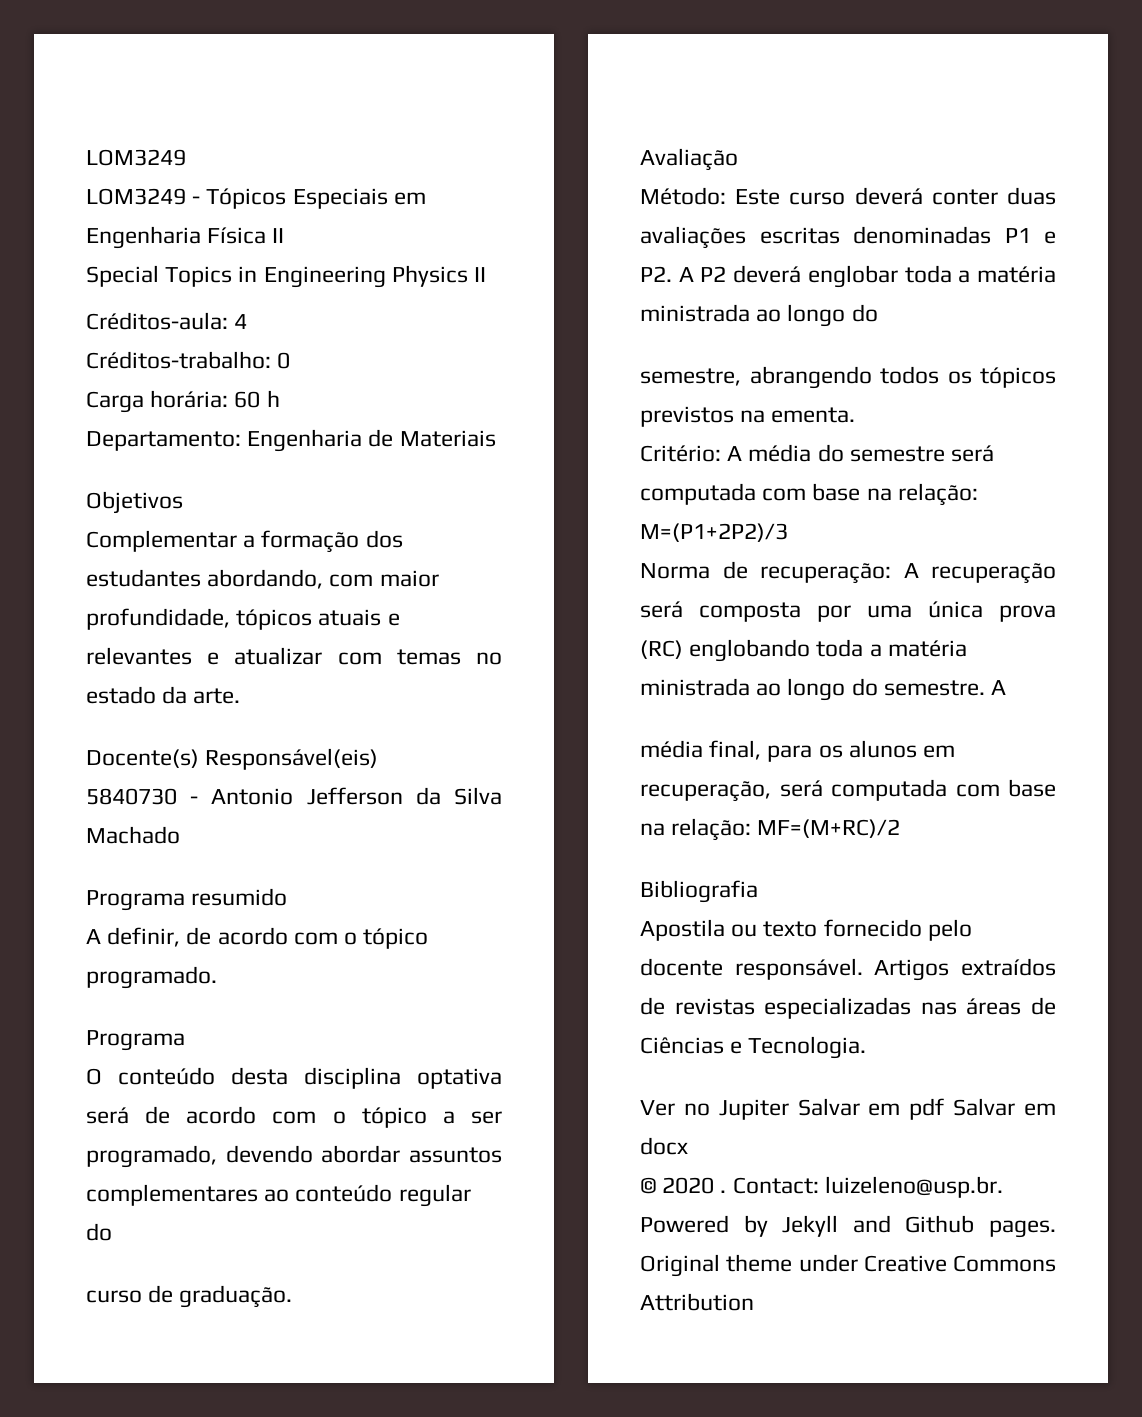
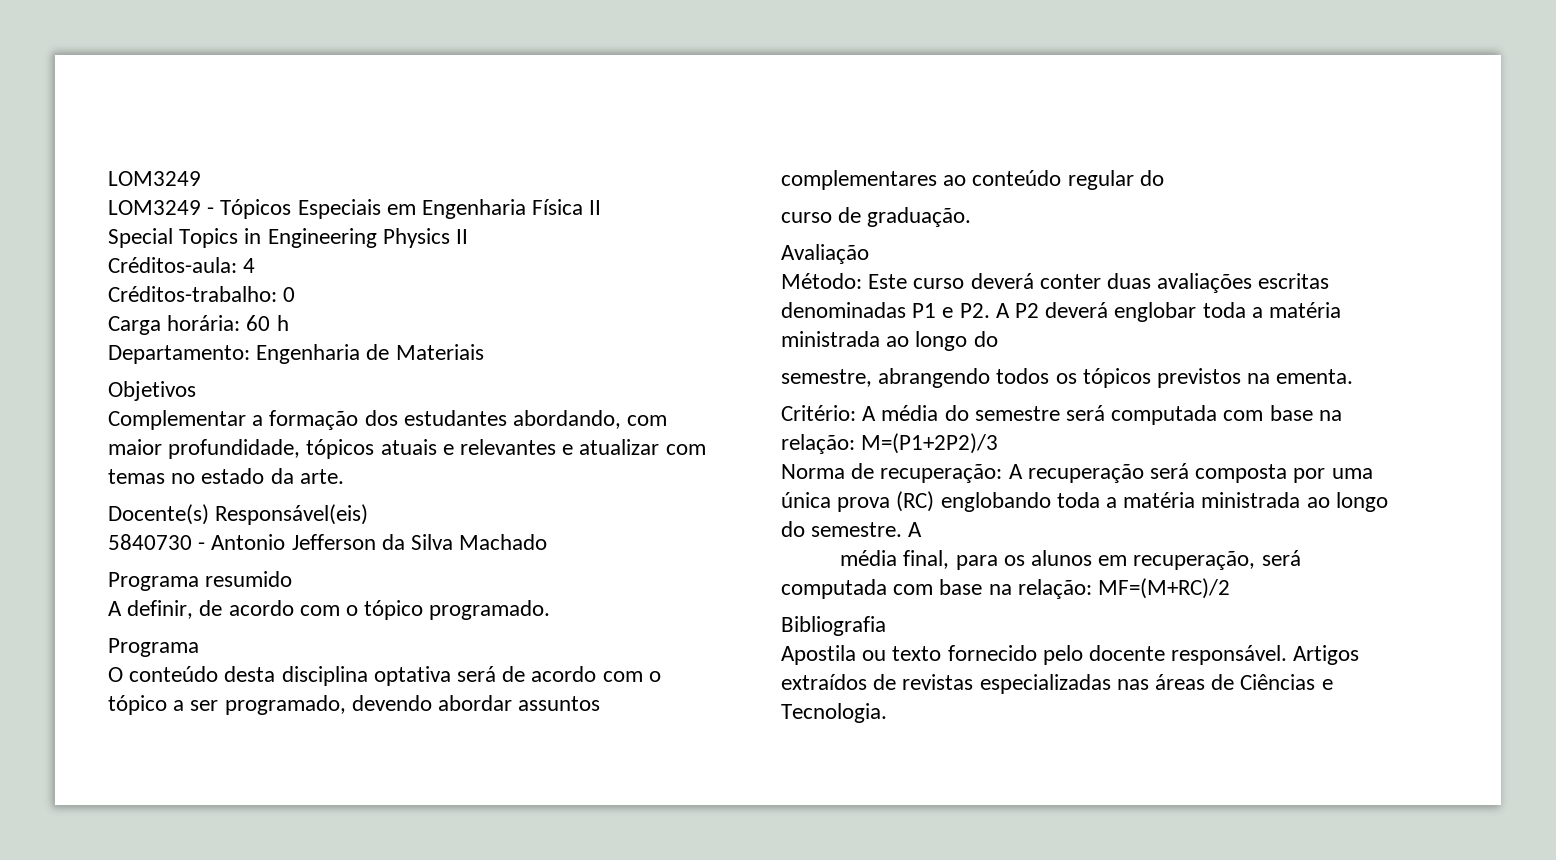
- Ver no Jupiter Salvar em pdf Salvar em docx
- © 2020 . Contact: luizeleno@usp.br. Powered by Jekyll and Github pages. Original theme under Creative Commons Attribution

